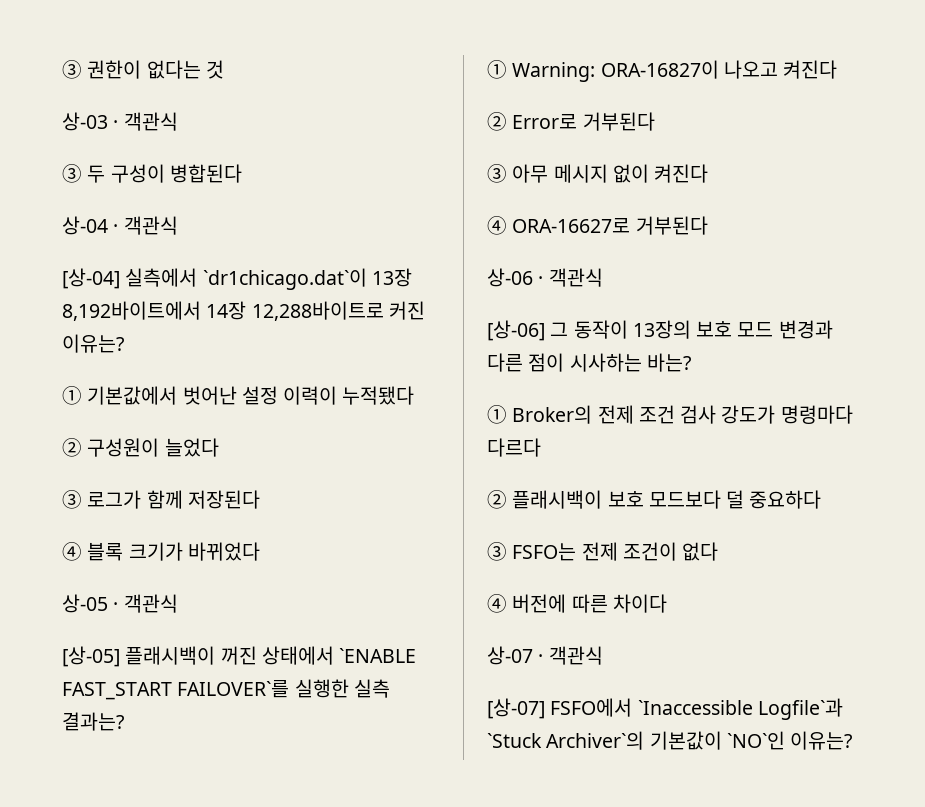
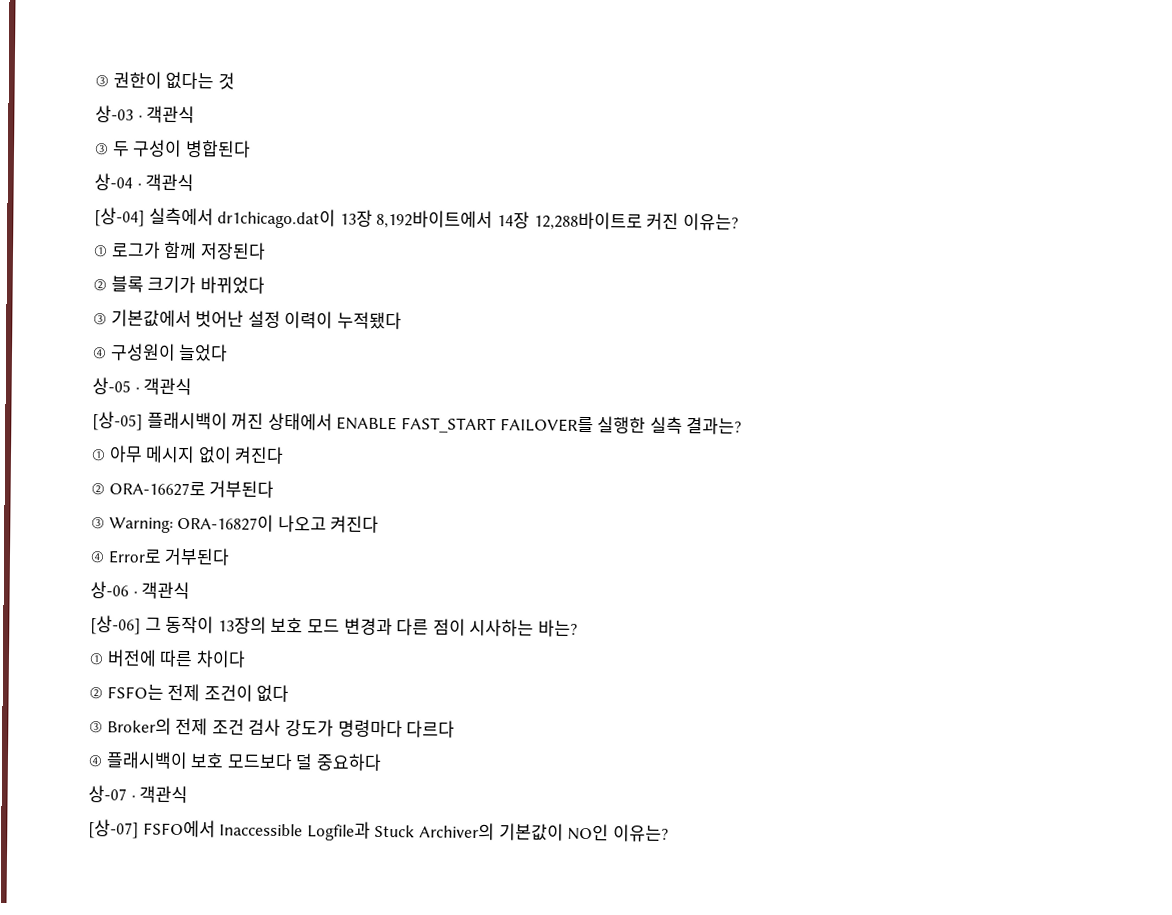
- [상-04] 실측에서 `dr1chicago.dat`이 13장 8,192바이트에서 14장 12,288바이트로 커진 이유는?
+ [상-04] 실측에서 dr1chicago.dat이 13장 8,192바이트에서 14장 12,288바이트로 커진 이유는?
- ① 기본값에서 벗어난 설정 이력이 누적됐다
+ ① 로그가 함께 저장된다
+ ② 블록 크기가 바뀌었다
+ ③ 기본값에서 벗어난 설정 이력이 누적됐다
- ② 구성원이 늘었다
+ ④ 구성원이 늘었다
- ③ 로그가 함께 저장된다
- ④ 블록 크기가 바뀌었다
- [상-05] 플래시백이 꺼진 상태에서 `ENABLE FAST_START FAILOVER`를 실행한 실측 결과는?
+ [상-05] 플래시백이 꺼진 상태에서 ENABLE FAST_START FAILOVER를 실행한 실측 결과는?
- ① Warning: ORA-16827이 나오고 켜진다
+ ① 아무 메시지 없이 켜진다
+ ② ORA-16627로 거부된다
+ ③ Warning: ORA-16827이 나오고 켜진다
- ② Error로 거부된다
+ ④ Error로 거부된다
- ③ 아무 메시지 없이 켜진다
- ④ ORA-16627로 거부된다
- ① Broker의 전제 조건 검사 강도가 명령마다 다르다
+ ① 버전에 따른 차이다
+ ② FSFO는 전제 조건이 없다
+ ③ Broker의 전제 조건 검사 강도가 명령마다 다르다
- ② 플래시백이 보호 모드보다 덜 중요하다
+ ④ 플래시백이 보호 모드보다 덜 중요하다
- ③ FSFO는 전제 조건이 없다
- ④ 버전에 따른 차이다
- [상-07] FSFO에서 `Inaccessible Logfile`과 `Stuck Archiver`의 기본값이 `NO`인 이유는?
+ [상-07] FSFO에서 Inaccessible Logfile과 Stuck Archiver의 기본값이 NO인 이유는?

